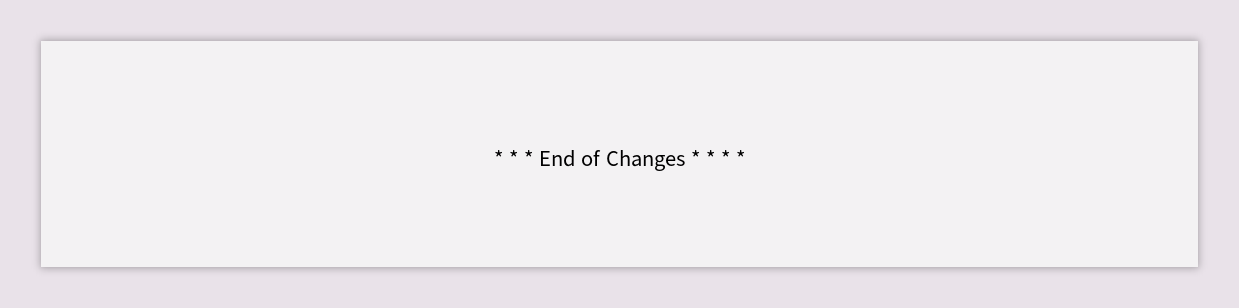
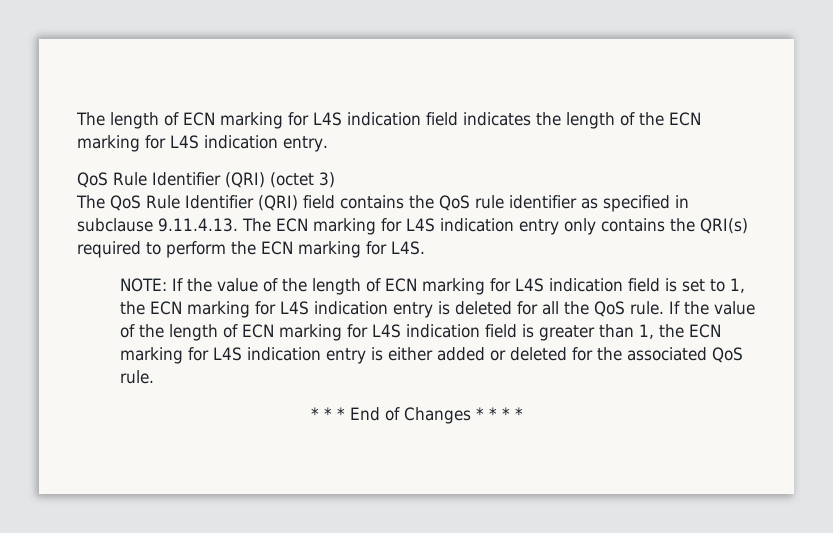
+ The length of ECN marking for L4S indication field indicates the length of the ECN marking for L4S indication entry.
+ QoS Rule Identifier (QRI) (octet 3)
+ The QoS Rule Identifier (QRI) field contains the QoS rule identifier as specified in subclause 9.11.4.13. The ECN marking for L4S indication entry only contains the QRI(s) required to perform the ECN marking for L4S.
+ NOTE: If the value of the length of ECN marking for L4S indication field is set to 1, the ECN marking for L4S indication entry is deleted for all the QoS rule. If the value of the length of ECN marking for L4S indication field is greater than 1, the ECN marking for L4S indication entry is either added or deleted for the associated QoS rule.

